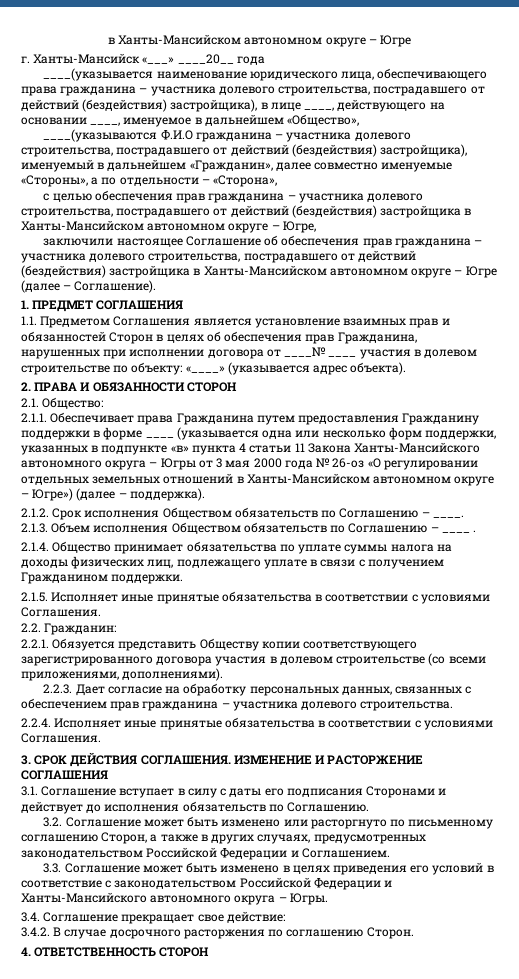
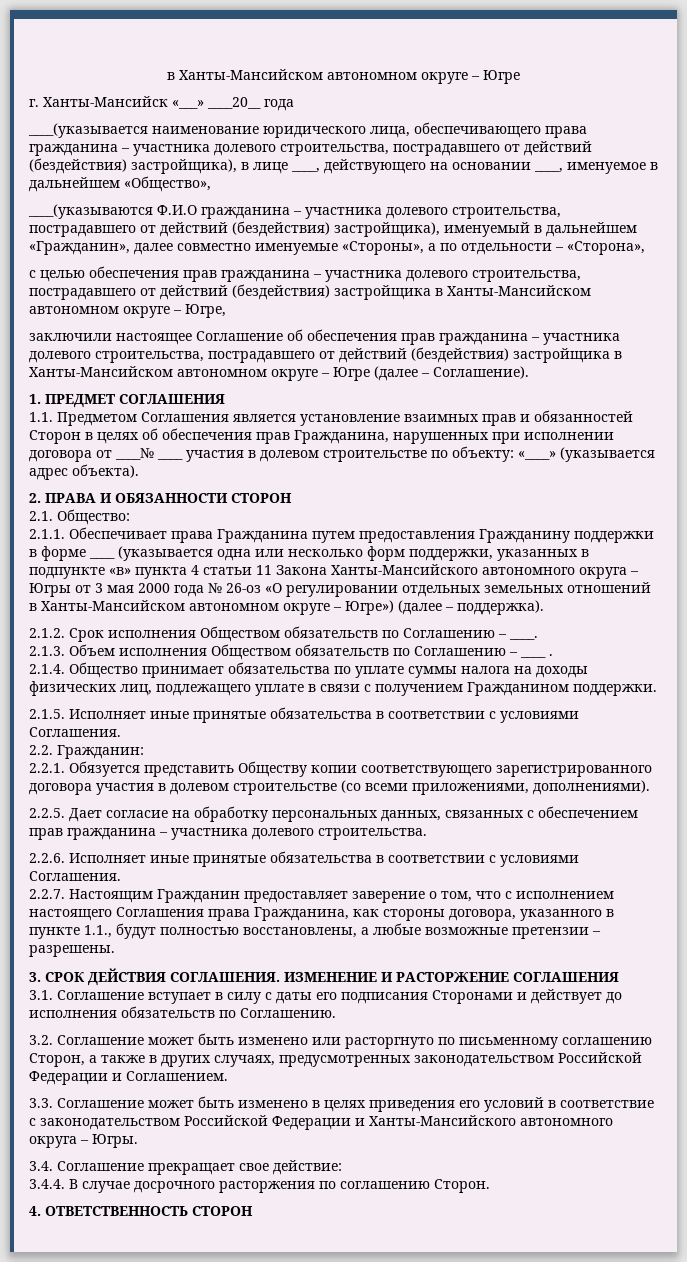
- 2.2.3. Дает согласие на обработку персональных данных, связанных с обеспечением прав гражданина – участника долевого строительства.
+ 2.2.5. Дает согласие на обработку персональных данных, связанных с обеспечением прав гражданина – участника долевого строительства.
- 2.2.4. Исполняет иные принятые обязательства в соответствии с условиями Соглашения.
+ 2.2.6. Исполняет иные принятые обязательства в соответствии с условиями Соглашения.
+ 2.2.7. Настоящим Гражданин предоставляет заверение о том, что с исполнением настоящего Соглашения права Гражданина, как стороны договора, указанного в пункте 1.1., будут полностью восстановлены, а любые возможные претензии – разрешены.
- 3.4.2. В случае досрочного расторжения по соглашению Сторон.
+ 3.4.4. В случае досрочного расторжения по соглашению Сторон.

